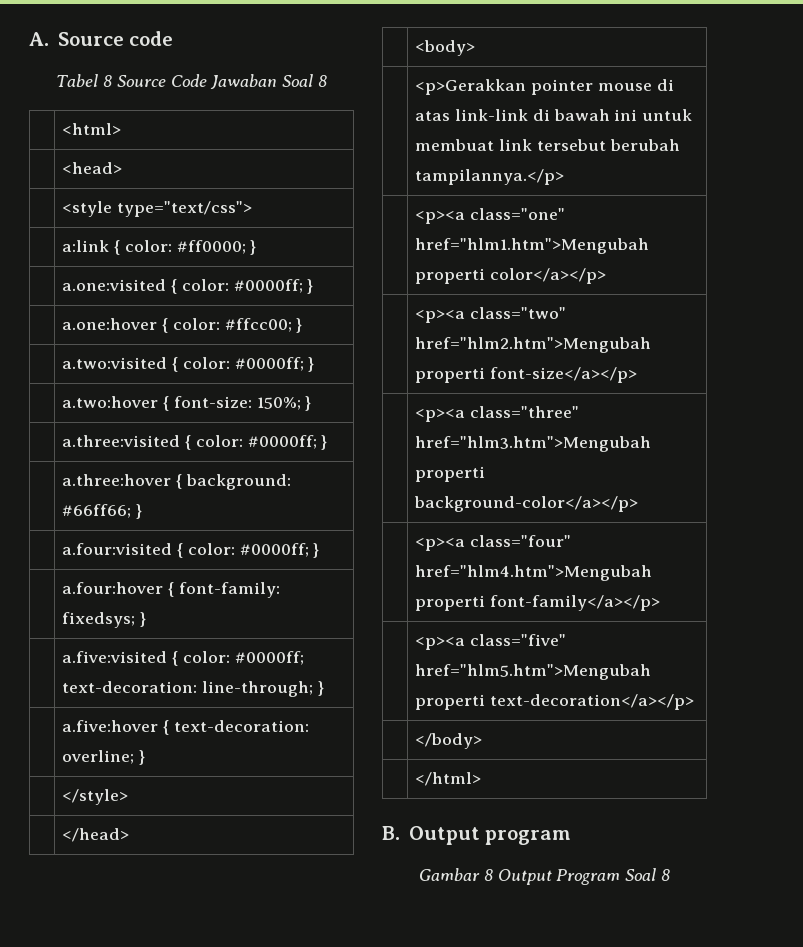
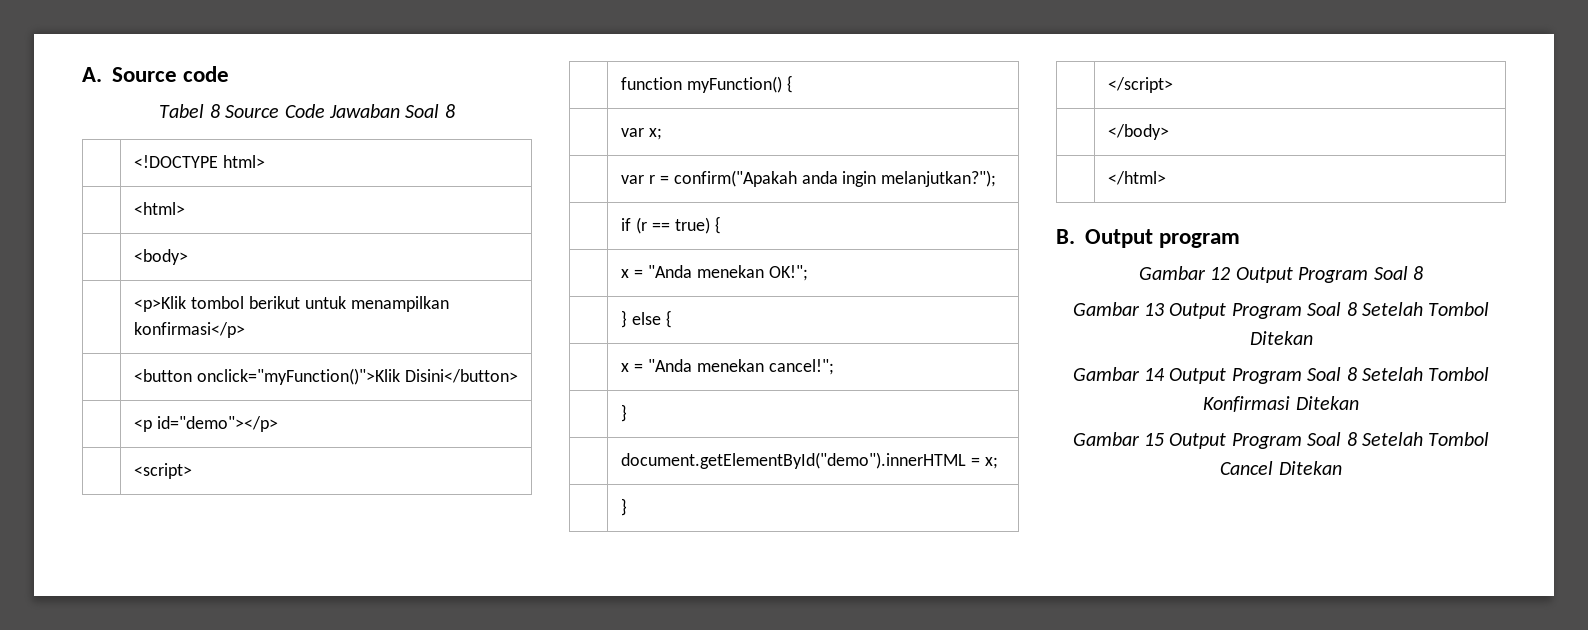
+ | <!DOCTYPE html>
  | <html>
- | <head>
- | <style type="text/css">
- | a:link { color: #ff0000; }
- | a.one:visited { color: #0000ff; }
- | a.one:hover { color: #ffcc00; }
- | a.two:visited { color: #0000ff; }
- | a.two:hover { font-size: 150%; }
- | a.three:visited { color: #0000ff; }
- | a.three:hover { background: #66ff66; }
- | a.four:visited { color: #0000ff; }
- | a.four:hover { font-family: fixedsys; }
- | a.five:visited { color: #0000ff; text-decoration: line-through; }
- | a.five:hover { text-decoration: overline; }
- | </style>
- | </head>
  | <body>
- | <p>Gerakkan pointer mouse di atas link-link di bawah ini untuk membuat link tersebut berubah tampilannya.</p>
- | <p><a class="one" href="hlm1.htm">Mengubah properti color</a></p>
- | <p><a class="two" href="hlm2.htm">Mengubah properti font-size</a></p>
- | <p><a class="three" href="hlm3.htm">Mengubah properti background-color</a></p>
- | <p><a class="four" href="hlm4.htm">Mengubah properti font-family</a></p>
- | <p><a class="five" href="hlm5.htm">Mengubah properti text-decoration</a></p>
+ | <p>Klik tombol berikut untuk menampilkan konfirmasi</p>
+ | <button onclick="myFunction()">Klik Disini</button>
+ | <p id="demo"></p>
+ | <script>
+ | function myFunction() {
+ | var x;
+ | var r = confirm("Apakah anda ingin melanjutkan?");
+ | if (r == true) {
+ | x = "Anda menekan OK!";
+ | } else {
+ | x = "Anda menekan cancel!";
+ | }
+ | document.getElementById("demo").innerHTML = x;
+ | }
+ | </script>
- Gambar 8 Output Program Soal 8
+ Gambar 12 Output Program Soal 8
+ Gambar 13 Output Program Soal 8 Setelah Tombol Ditekan
+ Gambar 14 Output Program Soal 8 Setelah Tombol Konfirmasi Ditekan
+ Gambar 15 Output Program Soal 8 Setelah Tombol Cancel Ditekan

